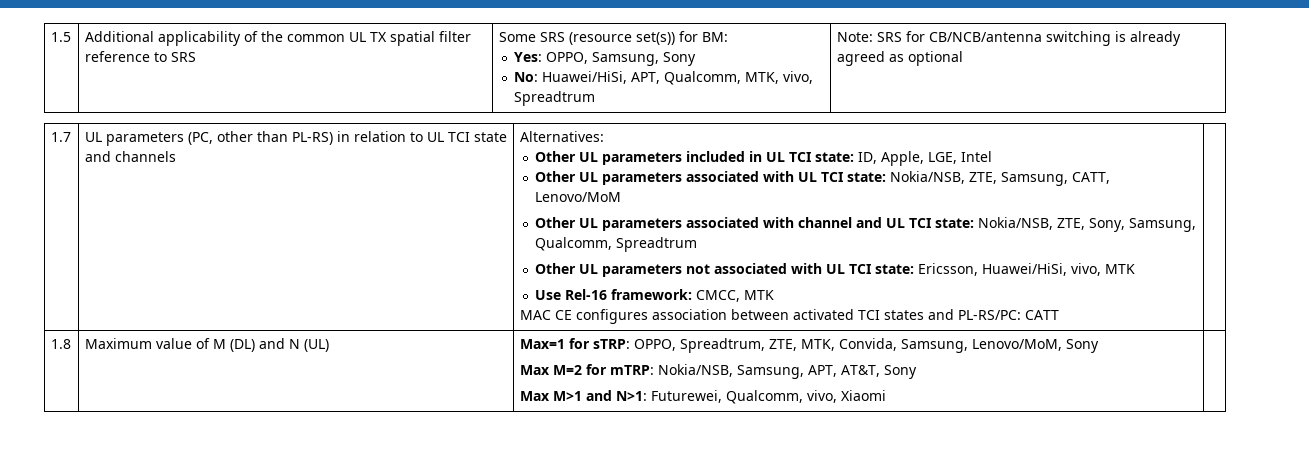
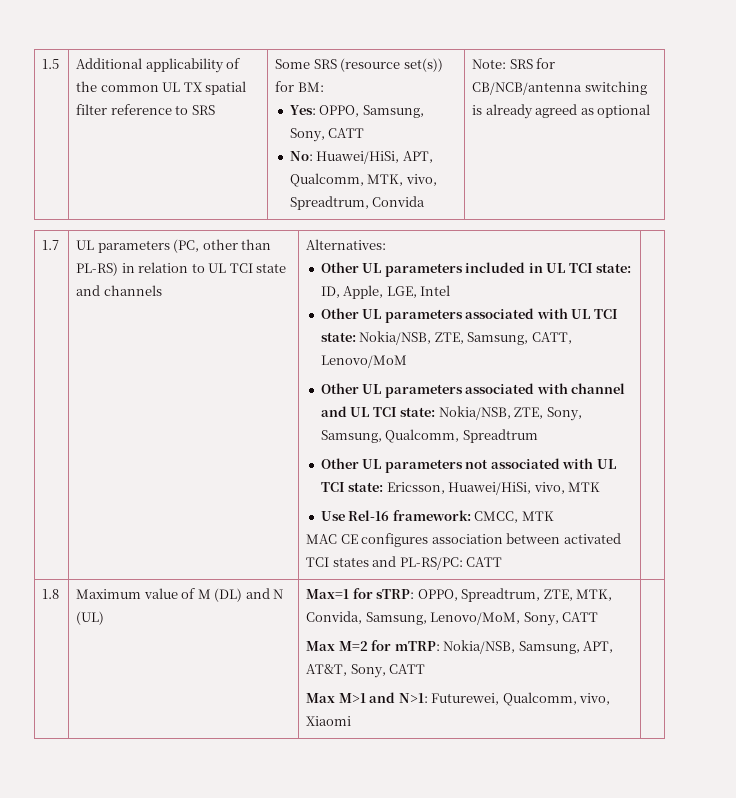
- Yes: OPPO, Samsung, Sony
+ Yes: OPPO, Samsung, Sony, CATT
- No: Huawei/HiSi, APT, Qualcomm, MTK, vivo, Spreadtrum
+ No: Huawei/HiSi, APT, Qualcomm, MTK, vivo, Spreadtrum, Convida
- 1.8 | Maximum value of M (DL) and N (UL) | Max=1 for sTRP: OPPO, Spreadtrum, ZTE, MTK, Convida, Samsung, Lenovo/MoM, Sony
- Max M=2 for mTRP: Nokia/NSB, Samsung, APT, AT&T, Sony
+ 1.8 | Maximum value of M (DL) and N (UL) | Max=1 for sTRP: OPPO, Spreadtrum, ZTE, MTK, Convida, Samsung, Lenovo/MoM, Sony, CATT
+ Max M=2 for mTRP: Nokia/NSB, Samsung, APT, AT&T, Sony, CATT

